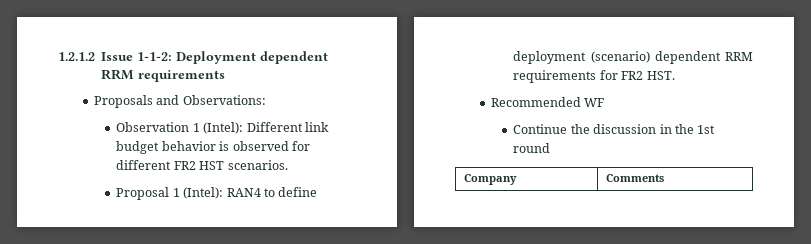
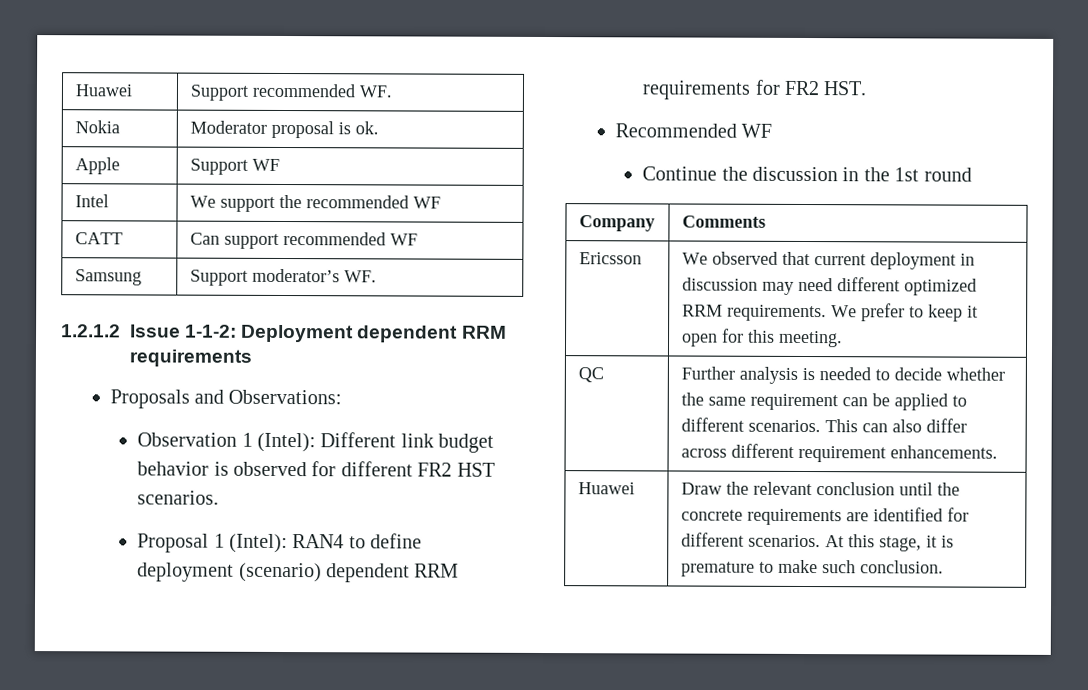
+ Huawei | Support recommended WF.
+ Nokia | Moderator proposal is ok.
+ Apple | Support WF
+ Intel | We support the recommended WF
+ CATT | Can support recommended WF
+ Samsung | Support moderator’s WF.
+ Ericsson | We observed that current deployment in discussion may need different optimized RRM requirements. We prefer to keep it open for this meeting.
+ QC | Further analysis is needed to decide whether the same requirement can be applied to different scenarios. This can also differ across different requirement enhancements.
+ Huawei | Draw the relevant conclusion until the concrete requirements are identified for different scenarios. At this stage, it is premature to make such conclusion.

